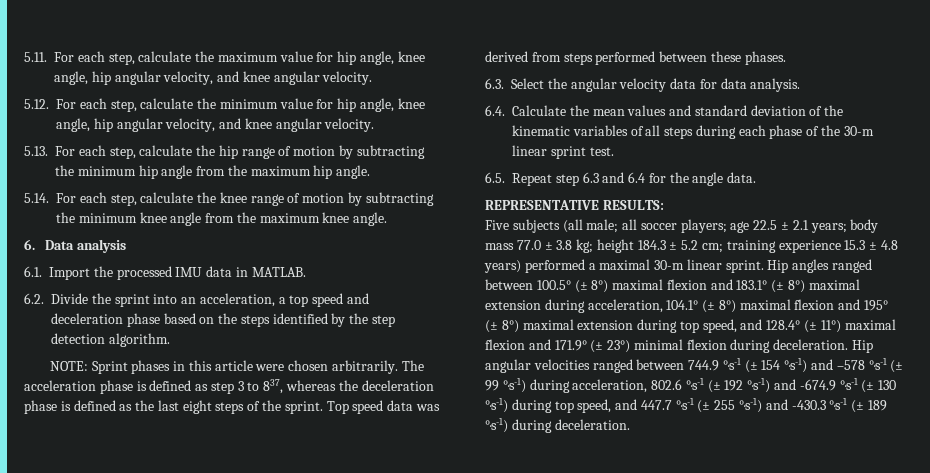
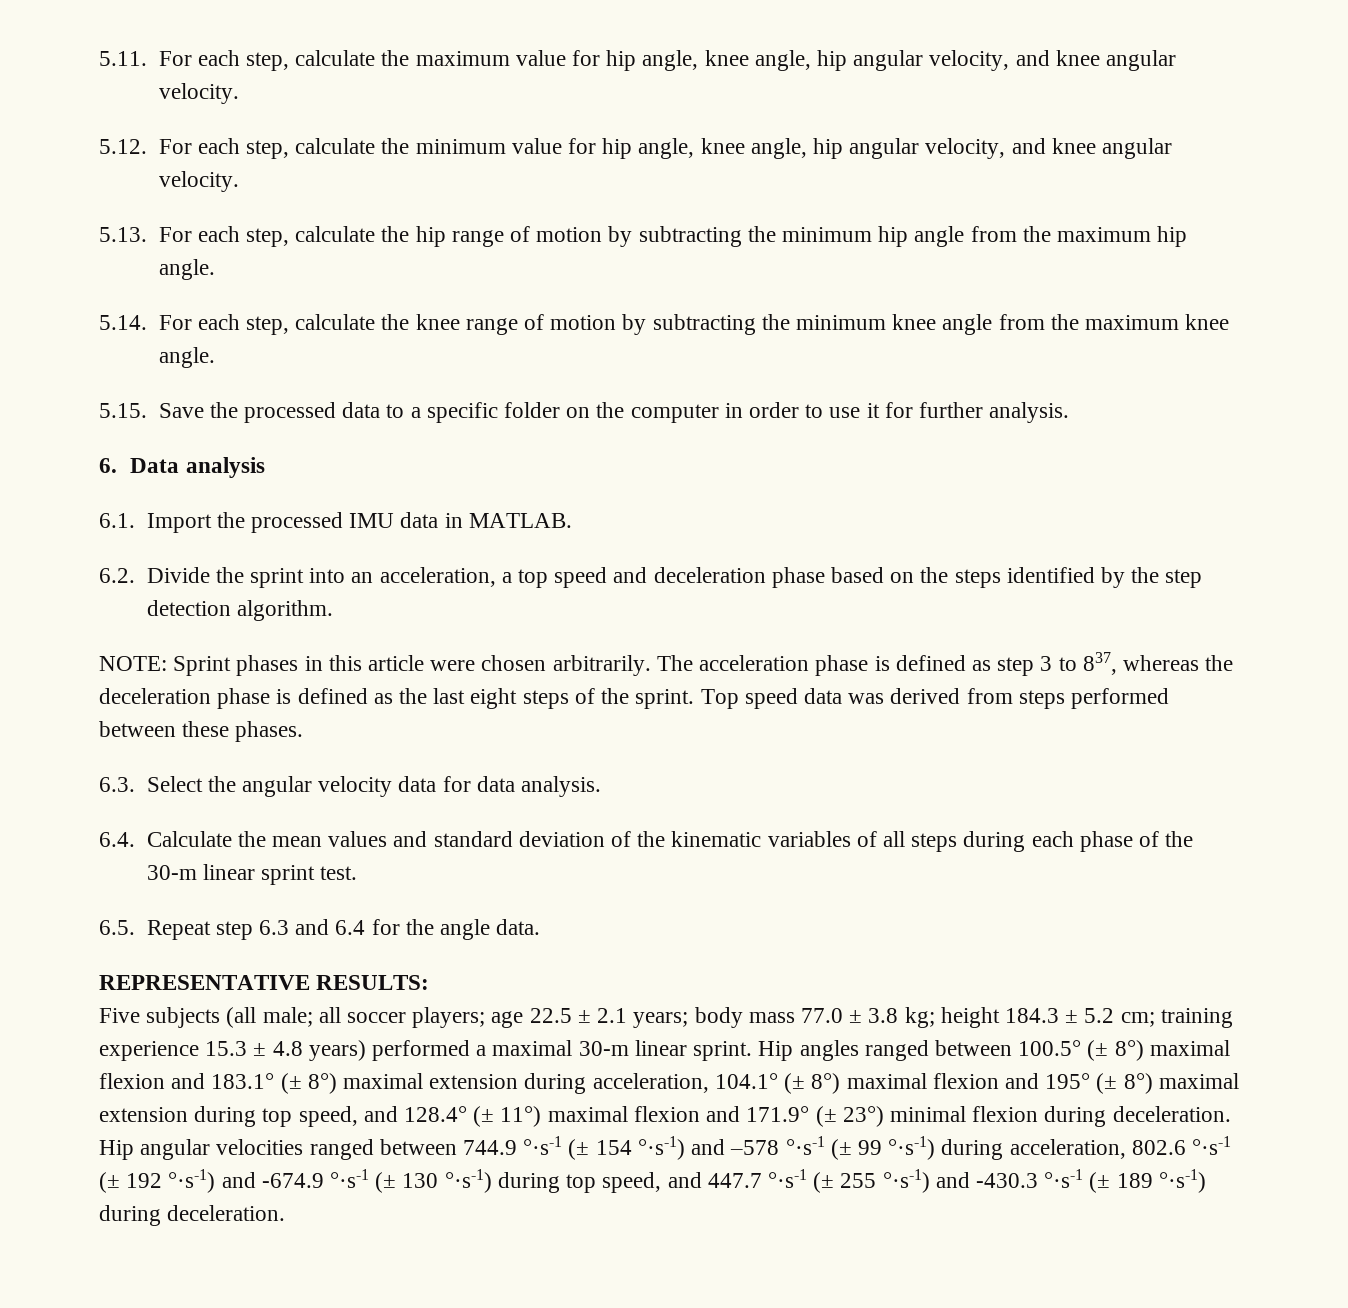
+ 5.15. Save the processed data to a specific folder on the computer in order to use it for further analysis.

